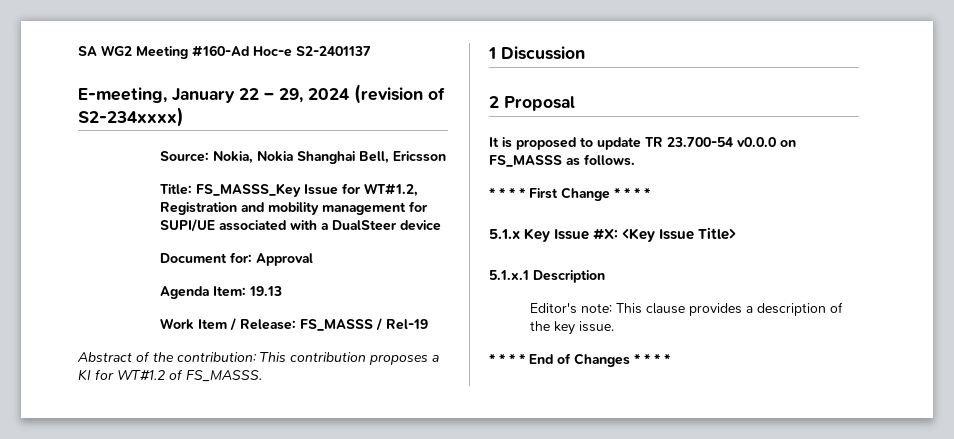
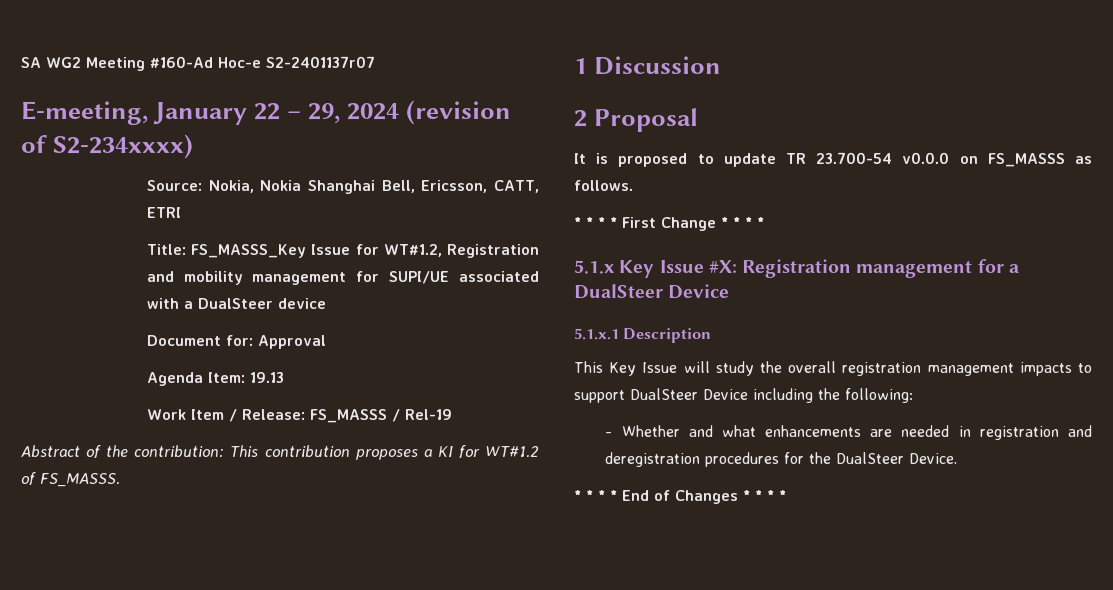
- SA WG2 Meeting #160-Ad Hoc-e S2-2401137
+ SA WG2 Meeting #160-Ad Hoc-e S2-2401137r07
- Source: Nokia, Nokia Shanghai Bell, Ericsson
+ Source: Nokia, Nokia Shanghai Bell, Ericsson, CATT, ETRI
- 5.1.x Key Issue #X: <Key Issue Title>
+ 5.1.x Key Issue #X: Registration management for a DualSteer Device
  5.1.x.1 Description
- Editor's note: This clause provides a description of the key issue.
+ This Key Issue will study the overall registration management impacts to support DualSteer Device including the following:
+ - Whether and what enhancements are needed in registration and deregistration procedures for the DualSteer Device.

